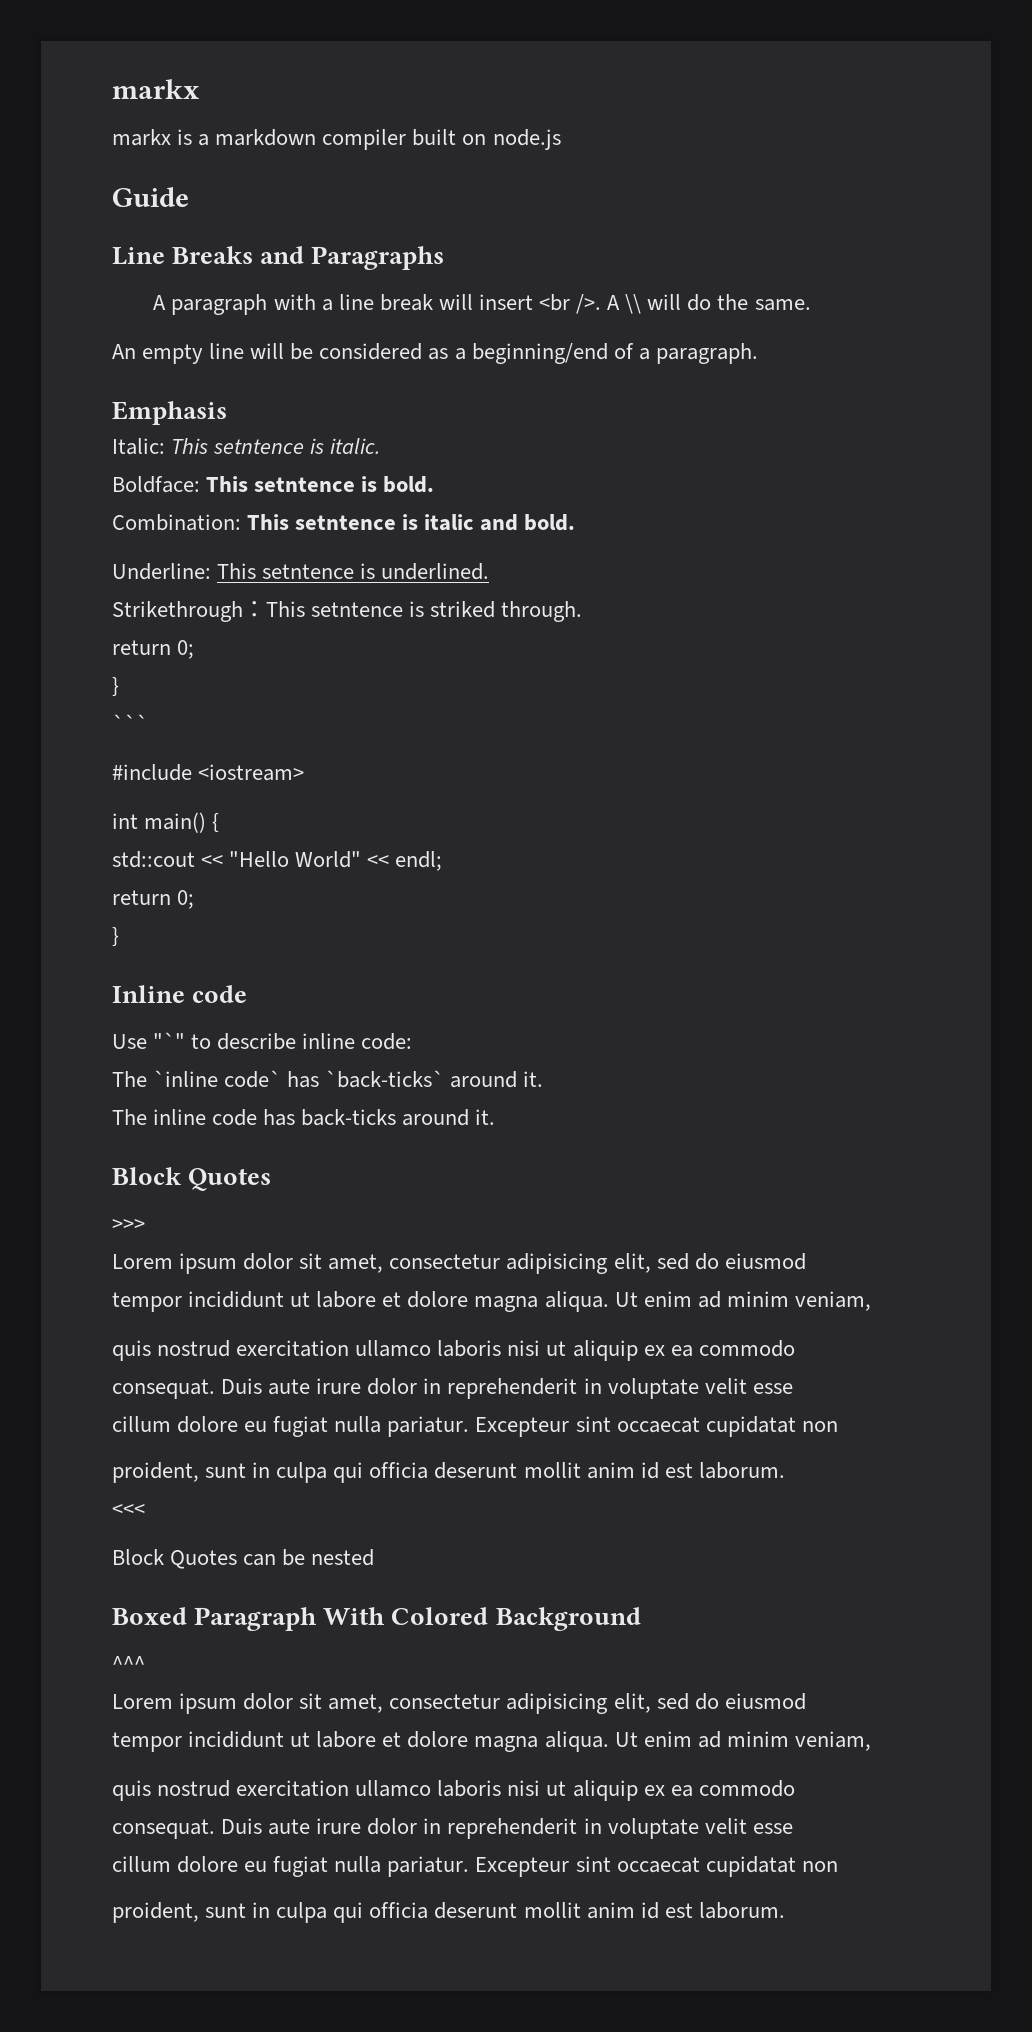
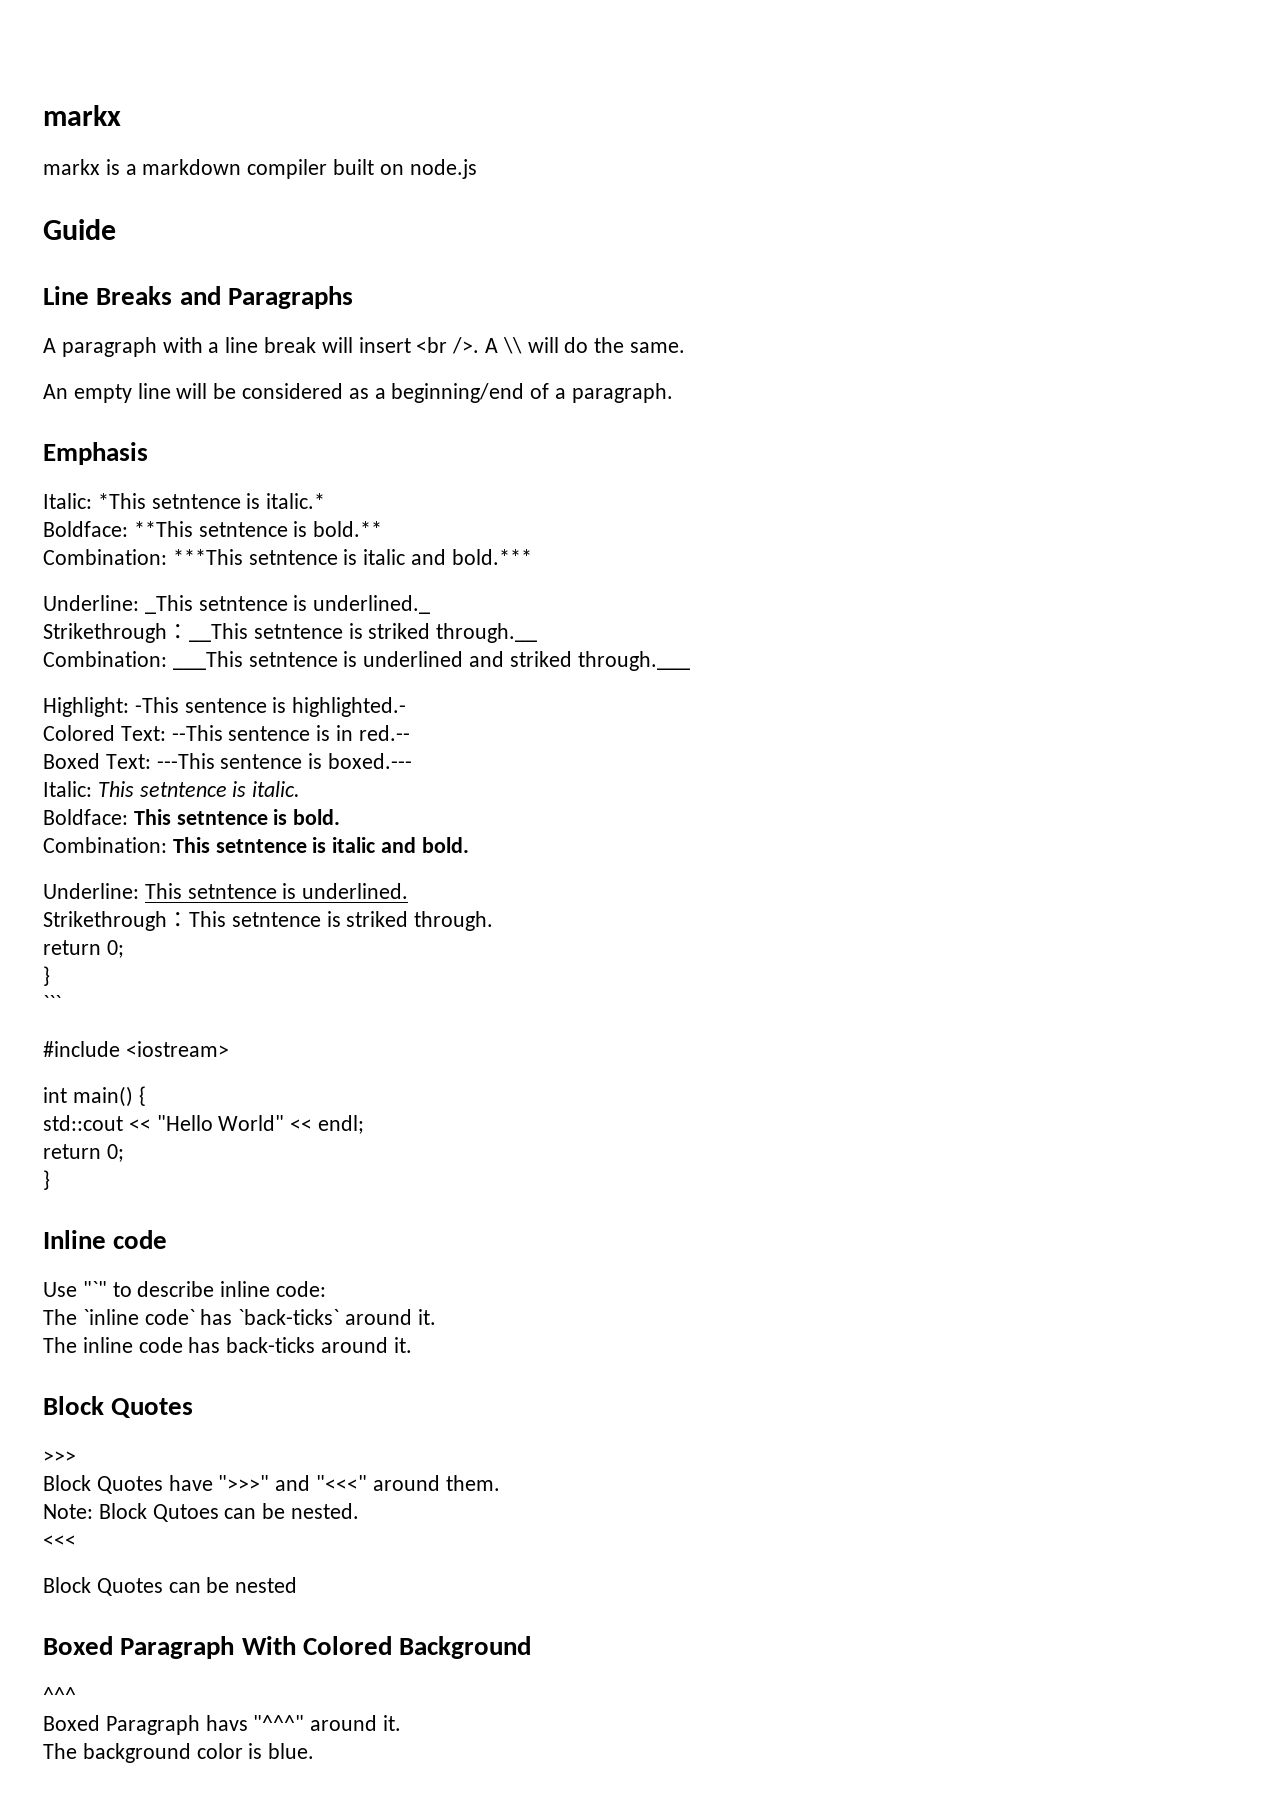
+ Italic: *This setntence is italic.*
+ Boldface: **This setntence is bold.**
+ Combination: ***This setntence is italic and bold.***
+ Underline: _This setntence is underlined._
+ Strikethrough：__This setntence is striked through.__
+ Combination: ___This setntence is underlined and striked through.___
+ Highlight: -This sentence is highlighted.-
+ Colored Text: --This sentence is in red.--
+ Boxed Text: ---This sentence is boxed.---
  >>>
- Lorem ipsum dolor sit amet, consectetur adipisicing elit, sed do eiusmod
- tempor incididunt ut labore et dolore magna aliqua. Ut enim ad minim veniam,
- quis nostrud exercitation ullamco laboris nisi ut aliquip ex ea commodo
- consequat. Duis aute irure dolor in reprehenderit in voluptate velit esse
- cillum dolore eu fugiat nulla pariatur. Excepteur sint occaecat cupidatat non
- proident, sunt in culpa qui officia deserunt mollit anim id est laborum.
+ Block Quotes have ">>>" and "<<<" around them.
+ Note: Block Qutoes can be nested.
  ^^^
- Lorem ipsum dolor sit amet, consectetur adipisicing elit, sed do eiusmod
- tempor incididunt ut labore et dolore magna aliqua. Ut enim ad minim veniam,
- quis nostrud exercitation ullamco laboris nisi ut aliquip ex ea commodo
- consequat. Duis aute irure dolor in reprehenderit in voluptate velit esse
- cillum dolore eu fugiat nulla pariatur. Excepteur sint occaecat cupidatat non
- proident, sunt in culpa qui officia deserunt mollit anim id est laborum.
+ Boxed Paragraph havs "^^^" around it.
+ The background color is blue.

